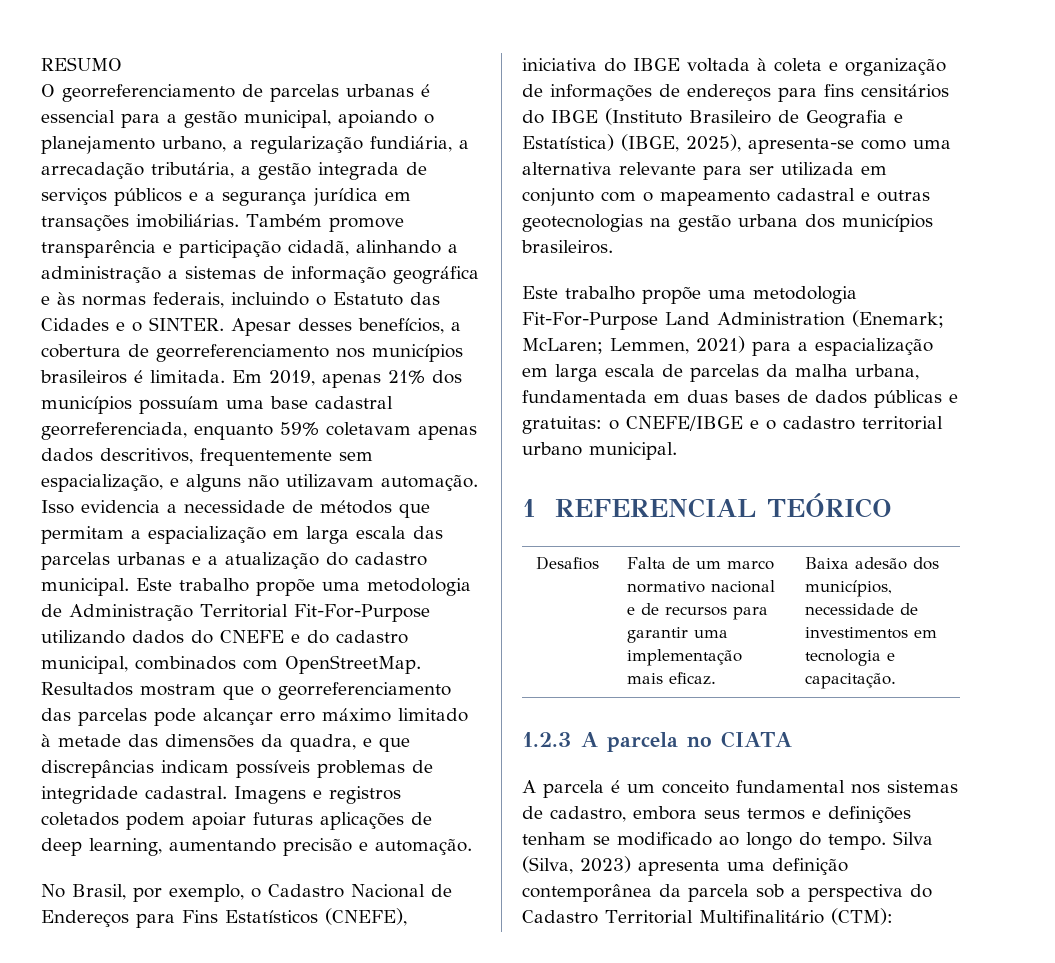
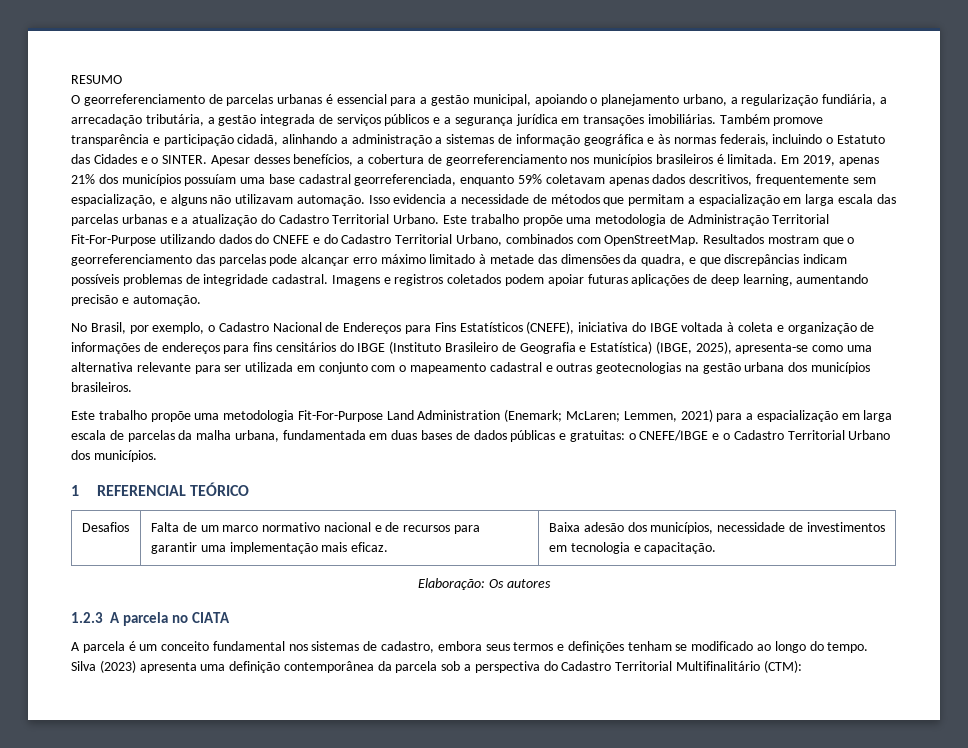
- Isso evidencia a necessidade de métodos que permitam a espacialização em larga escala das parcelas urbanas e a atualização do cadastro municipal.
+ Isso evidencia a necessidade de métodos que permitam a espacialização em larga escala das parcelas urbanas e a atualização do Cadastro Territorial Urbano.
- Este trabalho propõe uma metodologia de Administração Territorial Fit-For-Purpose utilizando dados do CNEFE e do cadastro municipal, combinados com OpenStreetMap.
+ Este trabalho propõe uma metodologia de Administração Territorial Fit-For-Purpose utilizando dados do CNEFE e do Cadastro Territorial Urbano, combinados com OpenStreetMap.
- Este trabalho propõe uma metodologia Fit-For-Purpose Land Administration (Enemark; McLaren; Lemmen, 2021) para a espacialização em larga escala de parcelas da malha urbana, fundamentada em duas bases de dados públicas e gratuitas: o CNEFE/IBGE e o cadastro territorial urbano municipal.
+ Este trabalho propõe uma metodologia Fit-For-Purpose Land Administration (Enemark; McLaren; Lemmen, 2021) para a espacialização em larga escala de parcelas da malha urbana, fundamentada em duas bases de dados públicas e gratuitas: o CNEFE/IBGE e o Cadastro Territorial Urbano dos municípios.
+ Elaboração: Os autores
- Silva (Silva, 2023) apresenta uma definição contemporânea da parcela sob a perspectiva do Cadastro Territorial Multifinalitário (CTM):
+ Silva (2023) apresenta uma definição contemporânea da parcela sob a perspectiva do Cadastro Territorial Multifinalitário (CTM):

